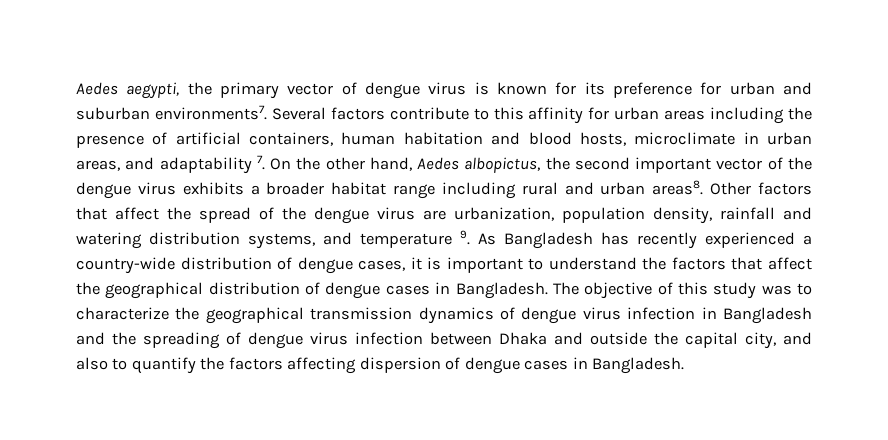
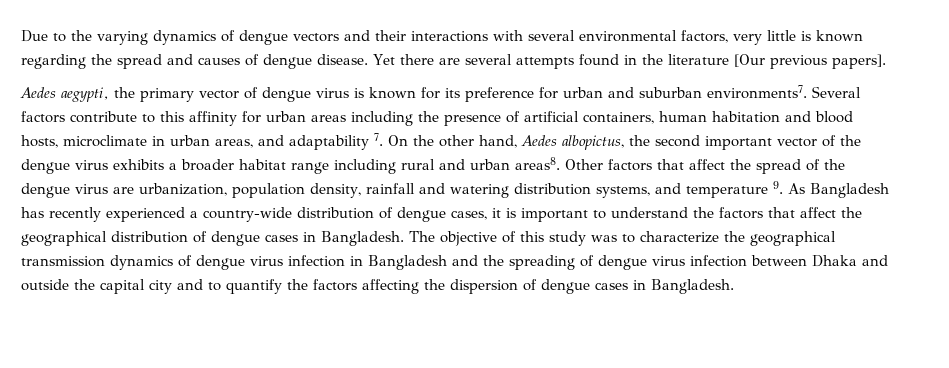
+ Due to the varying dynamics of dengue vectors and their interactions with several environmental factors, very little is known regarding the spread and causes of dengue disease. Yet there are several attempts found in the literature [Our previous papers].
- The objective of this study was to characterize the geographical transmission dynamics of dengue virus infection in Bangladesh and the spreading of dengue virus infection between Dhaka and outside the capital city, and also to quantify the factors affecting dispersion of dengue cases in Bangladesh.
+ The objective of this study was to characterize the geographical transmission dynamics of dengue virus infection in Bangladesh and the spreading of dengue virus infection between Dhaka and outside the capital city and to quantify the factors affecting the dispersion of dengue cases in Bangladesh.

